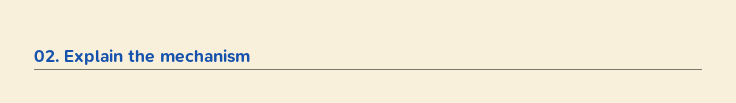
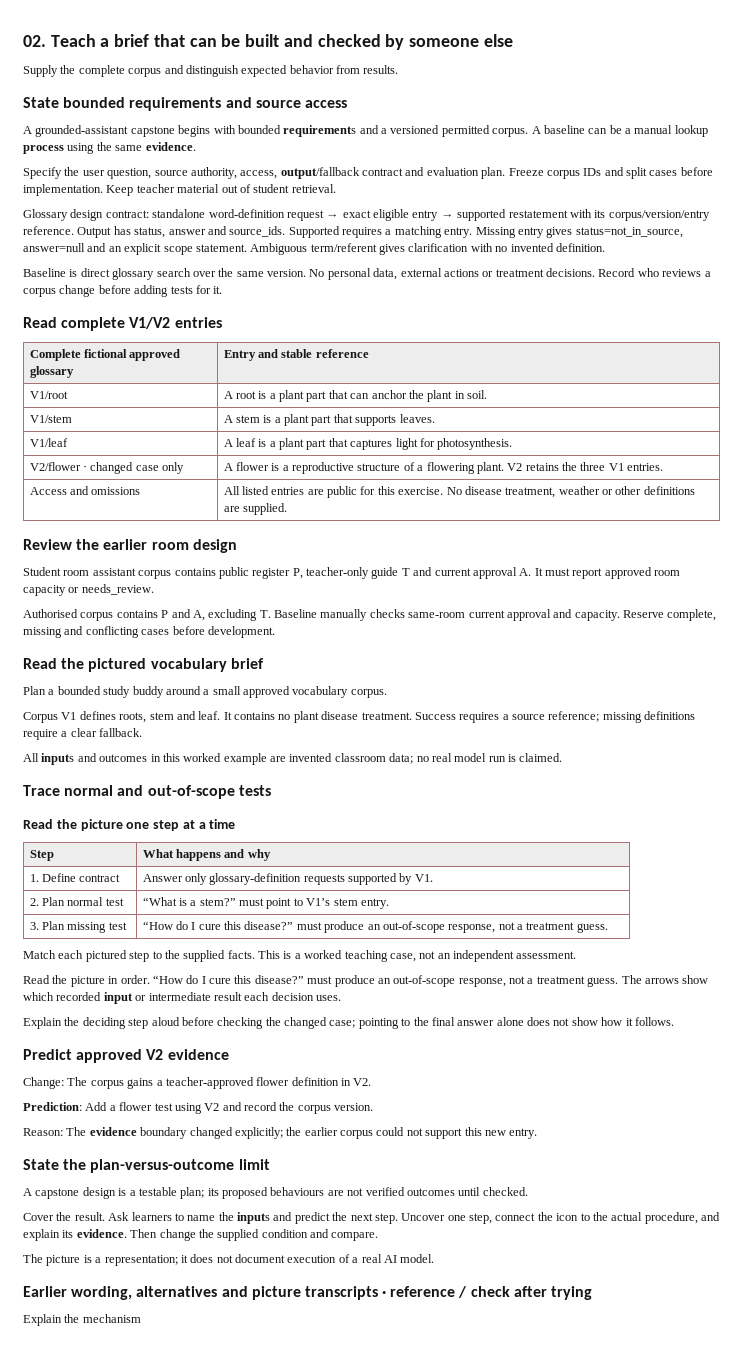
- 02. Explain the mechanism
+ 02. Teach a brief that can be built and checked by someone else
+ Supply the complete corpus and distinguish expected behavior from results.
+ State bounded requirements and source access
+ A grounded-assistant capstone begins with bounded requirements and a versioned permitted corpus. A baseline can be a manual lookup process using the same evidence.
+ Specify the user question, source authority, access, output/fallback contract and evaluation plan. Freeze corpus IDs and split cases before implementation. Keep teacher material out of student retrieval.
+ Glossary design contract: standalone word-definition request → exact eligible entry → supported restatement with its corpus/version/entry reference. Output has status, answer and source_ids. Supported requires a matching entry. Missing entry gives status=not_in_source, answer=null and an explicit scope statement. Ambiguous term/referent gives clarification with no invented definition.
+ Baseline is direct glossary search over the same version. No personal data, external actions or treatment decisions. Record who reviews a corpus change before adding tests for it.
+ Read complete V1/V2 entries
+ Complete fictional approved glossary | Entry and stable reference
+ V1/root | A root is a plant part that can anchor the plant in soil.
+ V1/stem | A stem is a plant part that supports leaves.
+ V1/leaf | A leaf is a plant part that captures light for photosynthesis.
+ V2/flower · changed case only | A flower is a reproductive structure of a flowering plant. V2 retains the three V1 entries.
+ Access and omissions | All listed entries are public for this exercise. No disease treatment, weather or other definitions are supplied.
+ Review the earlier room design
+ Student room assistant corpus contains public register P, teacher-only guide T and current approval A. It must report approved room capacity or needs_review.
+ Authorised corpus contains P and A, excluding T. Baseline manually checks same-room current approval and capacity. Reserve complete, missing and conflicting cases before development.
+ Read the pictured vocabulary brief
+ Plan a bounded study buddy around a small approved vocabulary corpus.
+ Corpus V1 defines roots, stem and leaf. It contains no plant disease treatment. Success requires a source reference; missing definitions require a clear fallback.
+ All inputs and outcomes in this worked example are invented classroom data; no real model run is claimed.
+ Trace normal and out-of-scope tests
+ Read the picture one step at a time
+ Step | What happens and why
+ 1. Define contract | Answer only glossary-definition requests supported by V1.
+ 2. Plan normal test | “What is a stem?” must point to V1’s stem entry.
+ 3. Plan missing test | “How do I cure this disease?” must produce an out-of-scope response, not a treatment guess.
+ Match each pictured step to the supplied facts. This is a worked teaching case, not an independent assessment.
+ Read the picture in order. “How do I cure this disease?” must produce an out-of-scope response, not a treatment guess. The arrows show which recorded input or intermediate result each decision uses.
+ Explain the deciding step aloud before checking the changed case; pointing to the final answer alone does not show how it follows.
+ Predict approved V2 evidence
+ Change: The corpus gains a teacher-approved flower definition in V2.
+ Prediction: Add a flower test using V2 and record the corpus version.
+ Reason: The evidence boundary changed explicitly; the earlier corpus could not support this new entry.
+ State the plan-versus-outcome limit
+ A capstone design is a testable plan; its proposed behaviours are not verified outcomes until checked.
+ Cover the result. Ask learners to name the inputs and predict the next step. Uncover one step, connect the icon to the actual procedure, and explain its evidence. Then change the supplied condition and compare.
+ The picture is a representation; it does not document execution of a real AI model.
+ Earlier wording, alternatives and picture transcripts · reference / check after trying
+ Explain the mechanism

